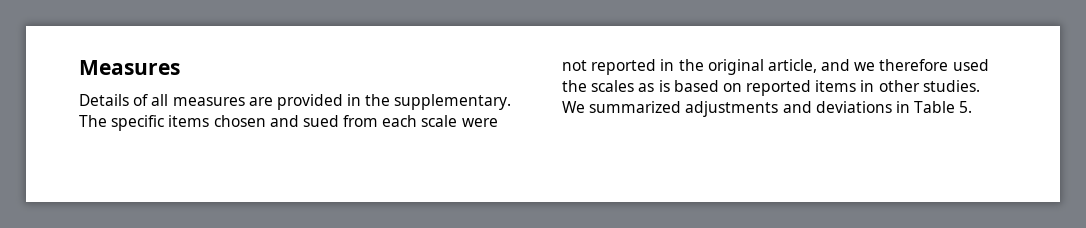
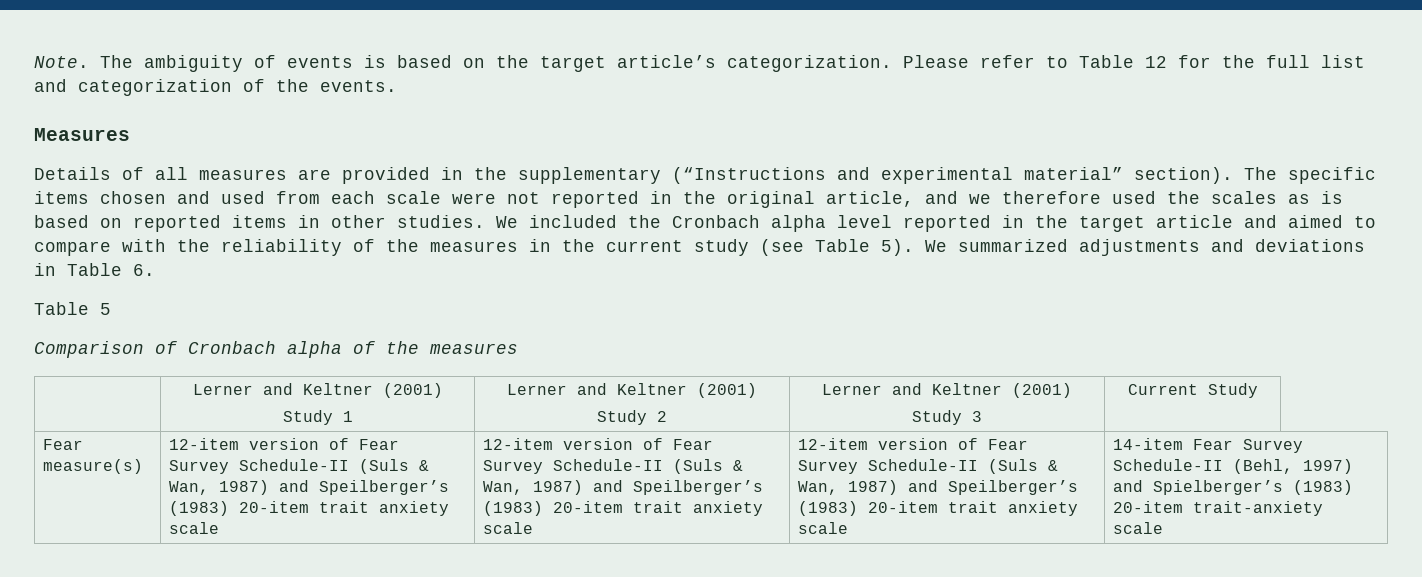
+ Note. The ambiguity of events is based on the target article’s categorization. Please refer to Table 12 for the full list and categorization of the events.
- Details of all measures are provided in the supplementary.
+ Details of all measures are provided in the supplementary (“Instructions and experimental material” section).
- The specific items chosen and sued from each scale were not reported in the original article, and we therefore used the scales as is based on reported items in other studies.
+ The specific items chosen and used from each scale were not reported in the original article, and we therefore used the scales as is based on reported items in other studies.
- We summarized adjustments and deviations in Table 5.
+ We included the Cronbach alpha level reported in the target article and aimed to compare with the reliability of the measures in the current study (see Table 5). We summarized adjustments and deviations in Table 6.
+ Table 5
+ Comparison of Cronbach alpha of the measures
+ | Lerner and Keltner (2001)
+ Study 1 | Lerner and Keltner (2001)
+ Study 2 | Lerner and Keltner (2001)
+ Study 3 | Current Study
+ Fear measure(s) | 12-item version of Fear Survey Schedule-II (Suls & Wan, 1987) and Speilberger’s (1983) 20-item trait anxiety scale | 12-item version of Fear Survey Schedule-II (Suls & Wan, 1987) and Speilberger’s (1983) 20-item trait anxiety scale | 12-item version of Fear Survey Schedule-II (Suls & Wan, 1987) and Speilberger’s (1983) 20-item trait anxiety scale | 14-item Fear Survey Schedule-II (Behl, 1997) and Spielberger’s (1983) 20-item trait-anxiety scale

